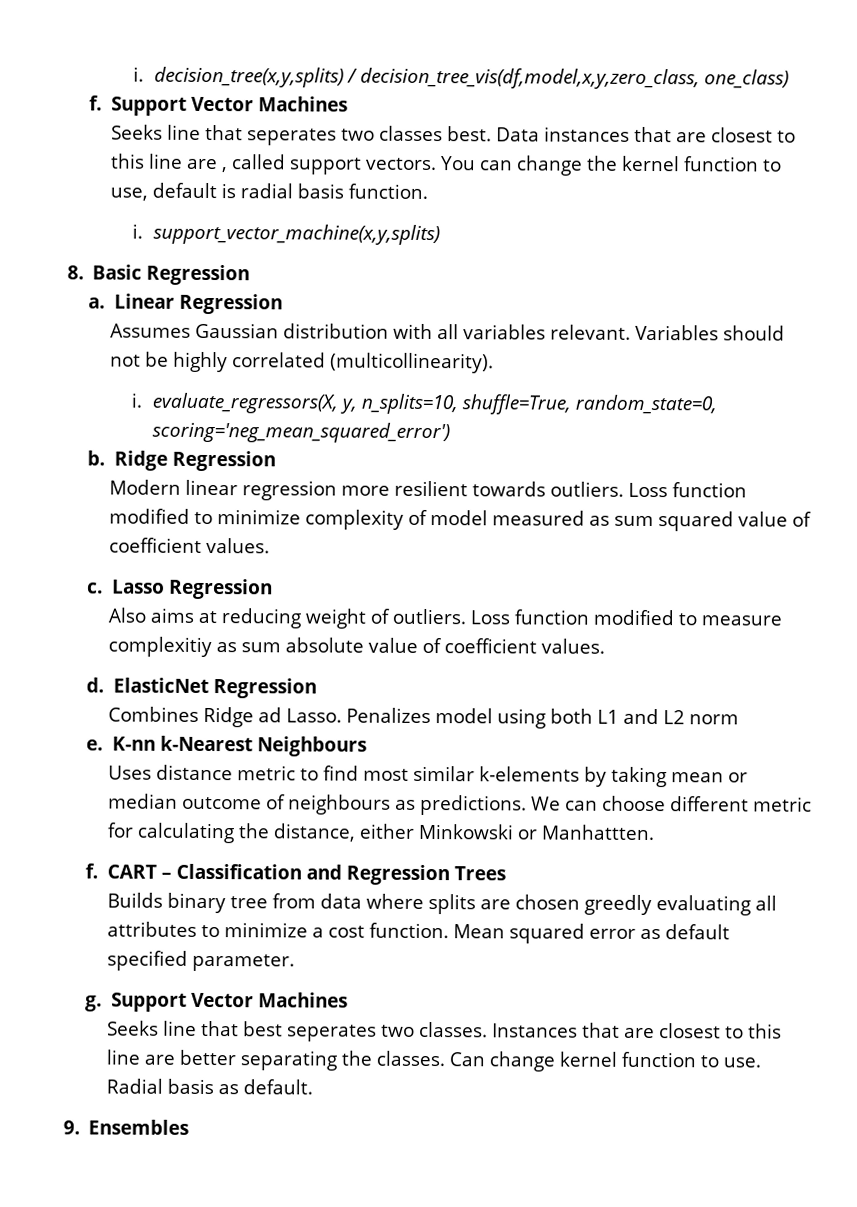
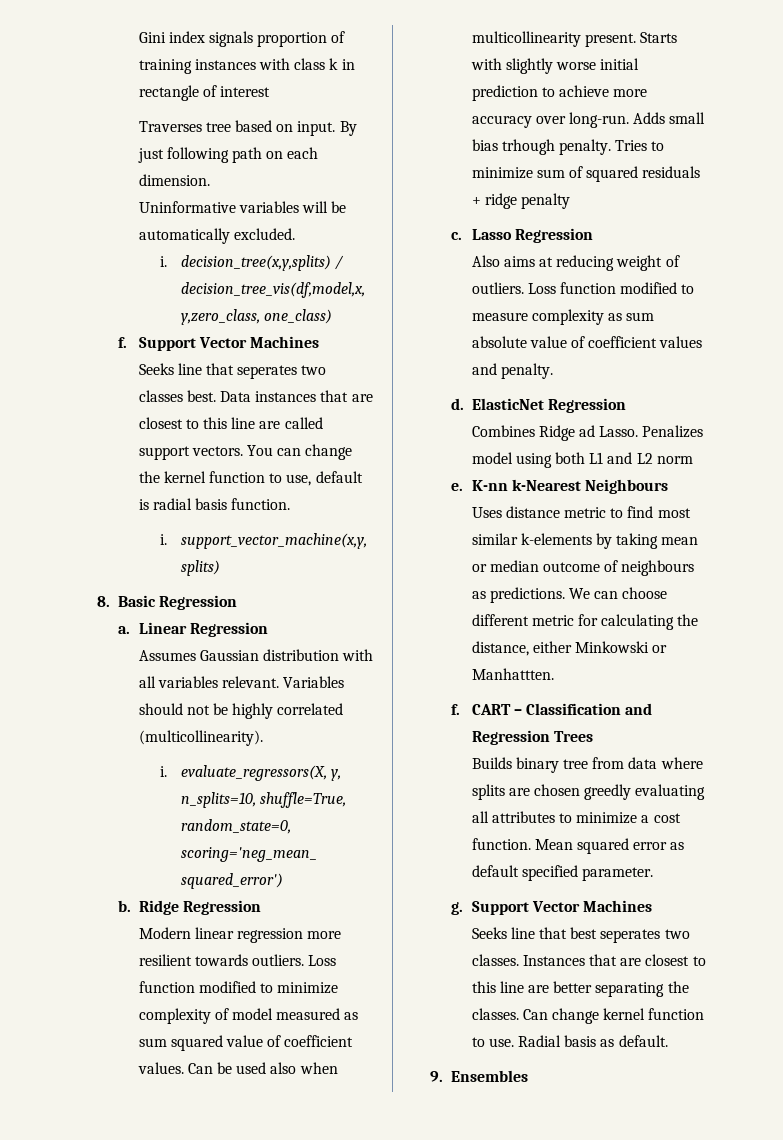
+ Gini index signals proportion of training instances with class k in rectangle of interest
+ Traverses tree based on input. By just following path on each dimension.
+ Uninformative variables will be automatically excluded.
- Data instances that are closest to this line are , called support vectors.
+ Data instances that are closest to this line are called support vectors.
+ Can be used also when multicollinearity present. Starts with slightly worse initial prediction to achieve more accuracy over long-run. Adds small bias trhough penalty. Tries to minimize sum of squared residuals + ridge penalty
- Loss function modified to measure complexitiy as sum absolute value of coefficient values.
+ Loss function modified to measure complexity as sum absolute value of coefficient values and penalty.

